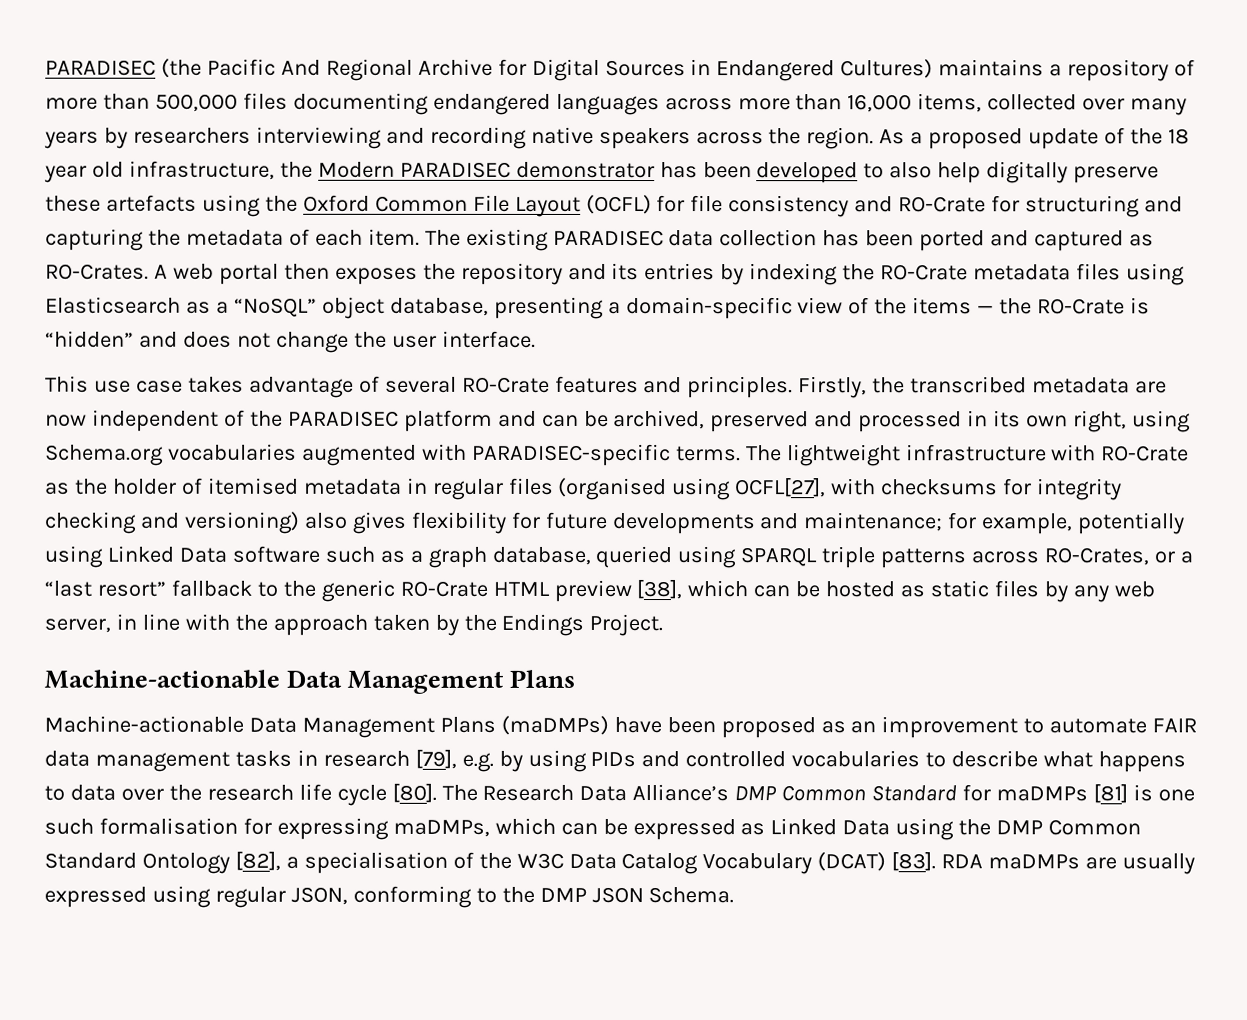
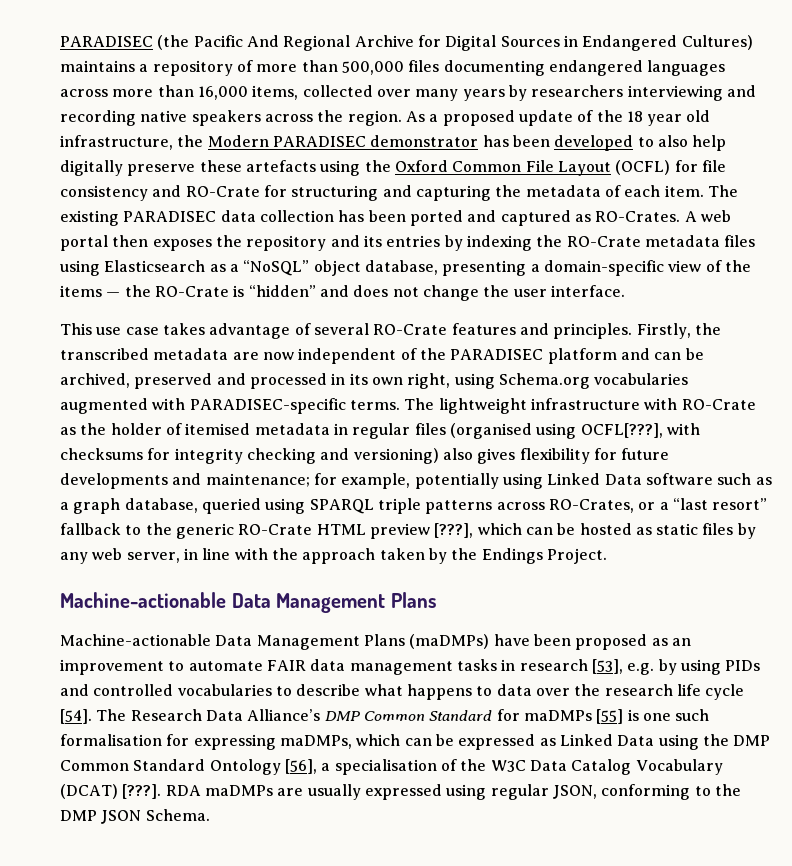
- The lightweight infrastructure with RO-Crate as the holder of itemised metadata in regular files (organised using OCFL[27], with checksums for integrity checking and versioning) also gives flexibility for future developments and maintenance;
+ The lightweight infrastructure with RO-Crate as the holder of itemised metadata in regular files (organised using OCFL[???], with checksums for integrity checking and versioning) also gives flexibility for future developments and maintenance;
- for example, potentially using Linked Data software such as a graph database, queried using SPARQL triple patterns across RO-Crates, or a “last resort” fallback to the generic RO-Crate HTML preview [38], which can be hosted as static files by any web server, in line with the approach taken by the Endings Project.
+ for example, potentially using Linked Data software such as a graph database, queried using SPARQL triple patterns across RO-Crates, or a “last resort” fallback to the generic RO-Crate HTML preview [???], which can be hosted as static files by any web server, in line with the approach taken by the Endings Project.
- Machine-actionable Data Management Plans (maDMPs) have been proposed as an improvement to automate FAIR data management tasks in research [79], e.g. by using PIDs and controlled vocabularies to describe what happens to data over the research life cycle [80].
+ Machine-actionable Data Management Plans (maDMPs) have been proposed as an improvement to automate FAIR data management tasks in research [53], e.g. by using PIDs and controlled vocabularies to describe what happens to data over the research life cycle [54].
- The Research Data Alliance’s DMP Common Standard for maDMPs [81] is one such formalisation for expressing maDMPs, which can be expressed as Linked Data using the DMP Common Standard Ontology [82], a specialisation of the W3C Data Catalog Vocabulary (DCAT) [83].
+ The Research Data Alliance’s DMP Common Standard for maDMPs [55] is one such formalisation for expressing maDMPs, which can be expressed as Linked Data using the DMP Common Standard Ontology [56], a specialisation of the W3C Data Catalog Vocabulary (DCAT) [???].

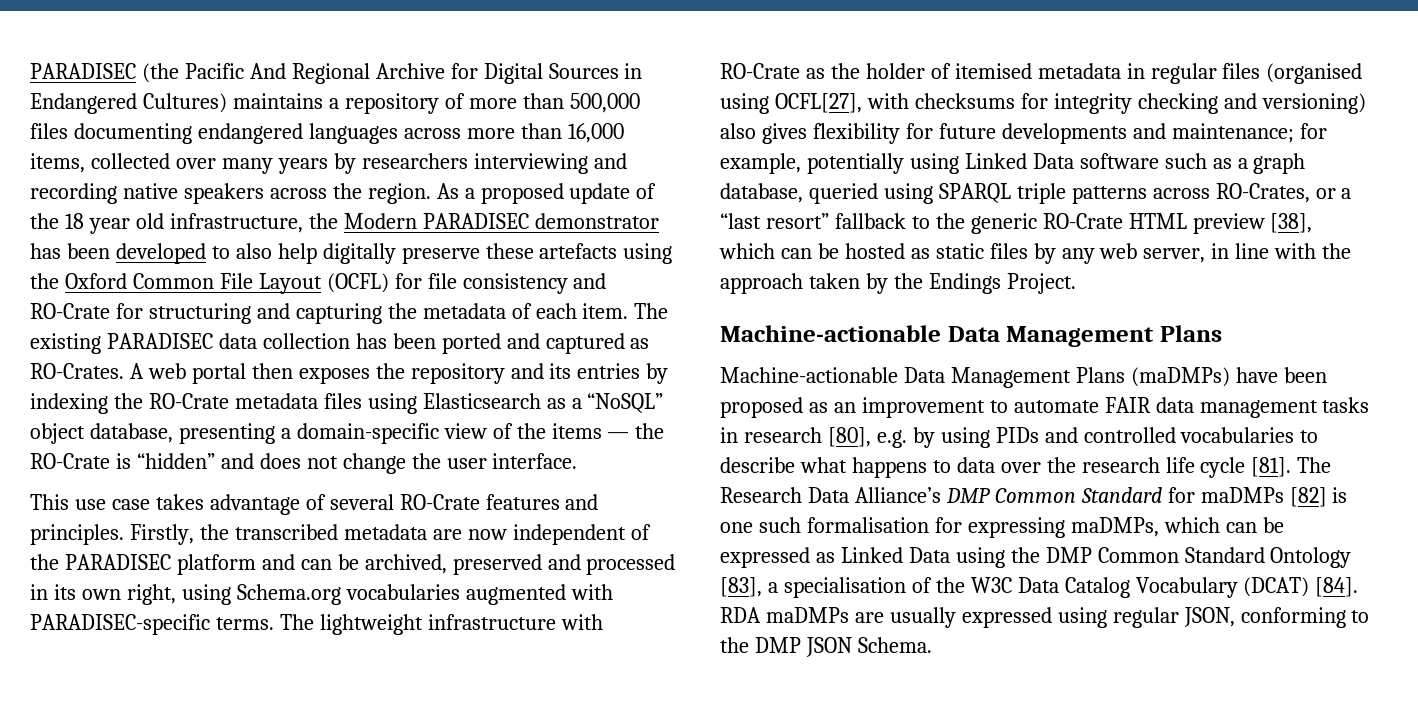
- The lightweight infrastructure with RO-Crate as the holder of itemised metadata in regular files (organised using OCFL[???], with checksums for integrity checking and versioning) also gives flexibility for future developments and maintenance;
+ The lightweight infrastructure with RO-Crate as the holder of itemised metadata in regular files (organised using OCFL[27], with checksums for integrity checking and versioning) also gives flexibility for future developments and maintenance;
- for example, potentially using Linked Data software such as a graph database, queried using SPARQL triple patterns across RO-Crates, or a “last resort” fallback to the generic RO-Crate HTML preview [???], which can be hosted as static files by any web server, in line with the approach taken by the Endings Project.
+ for example, potentially using Linked Data software such as a graph database, queried using SPARQL triple patterns across RO-Crates, or a “last resort” fallback to the generic RO-Crate HTML preview [38], which can be hosted as static files by any web server, in line with the approach taken by the Endings Project.
- Machine-actionable Data Management Plans (maDMPs) have been proposed as an improvement to automate FAIR data management tasks in research [53], e.g. by using PIDs and controlled vocabularies to describe what happens to data over the research life cycle [54].
+ Machine-actionable Data Management Plans (maDMPs) have been proposed as an improvement to automate FAIR data management tasks in research [80], e.g. by using PIDs and controlled vocabularies to describe what happens to data over the research life cycle [81].
- The Research Data Alliance’s DMP Common Standard for maDMPs [55] is one such formalisation for expressing maDMPs, which can be expressed as Linked Data using the DMP Common Standard Ontology [56], a specialisation of the W3C Data Catalog Vocabulary (DCAT) [???].
+ The Research Data Alliance’s DMP Common Standard for maDMPs [82] is one such formalisation for expressing maDMPs, which can be expressed as Linked Data using the DMP Common Standard Ontology [83], a specialisation of the W3C Data Catalog Vocabulary (DCAT) [84].

